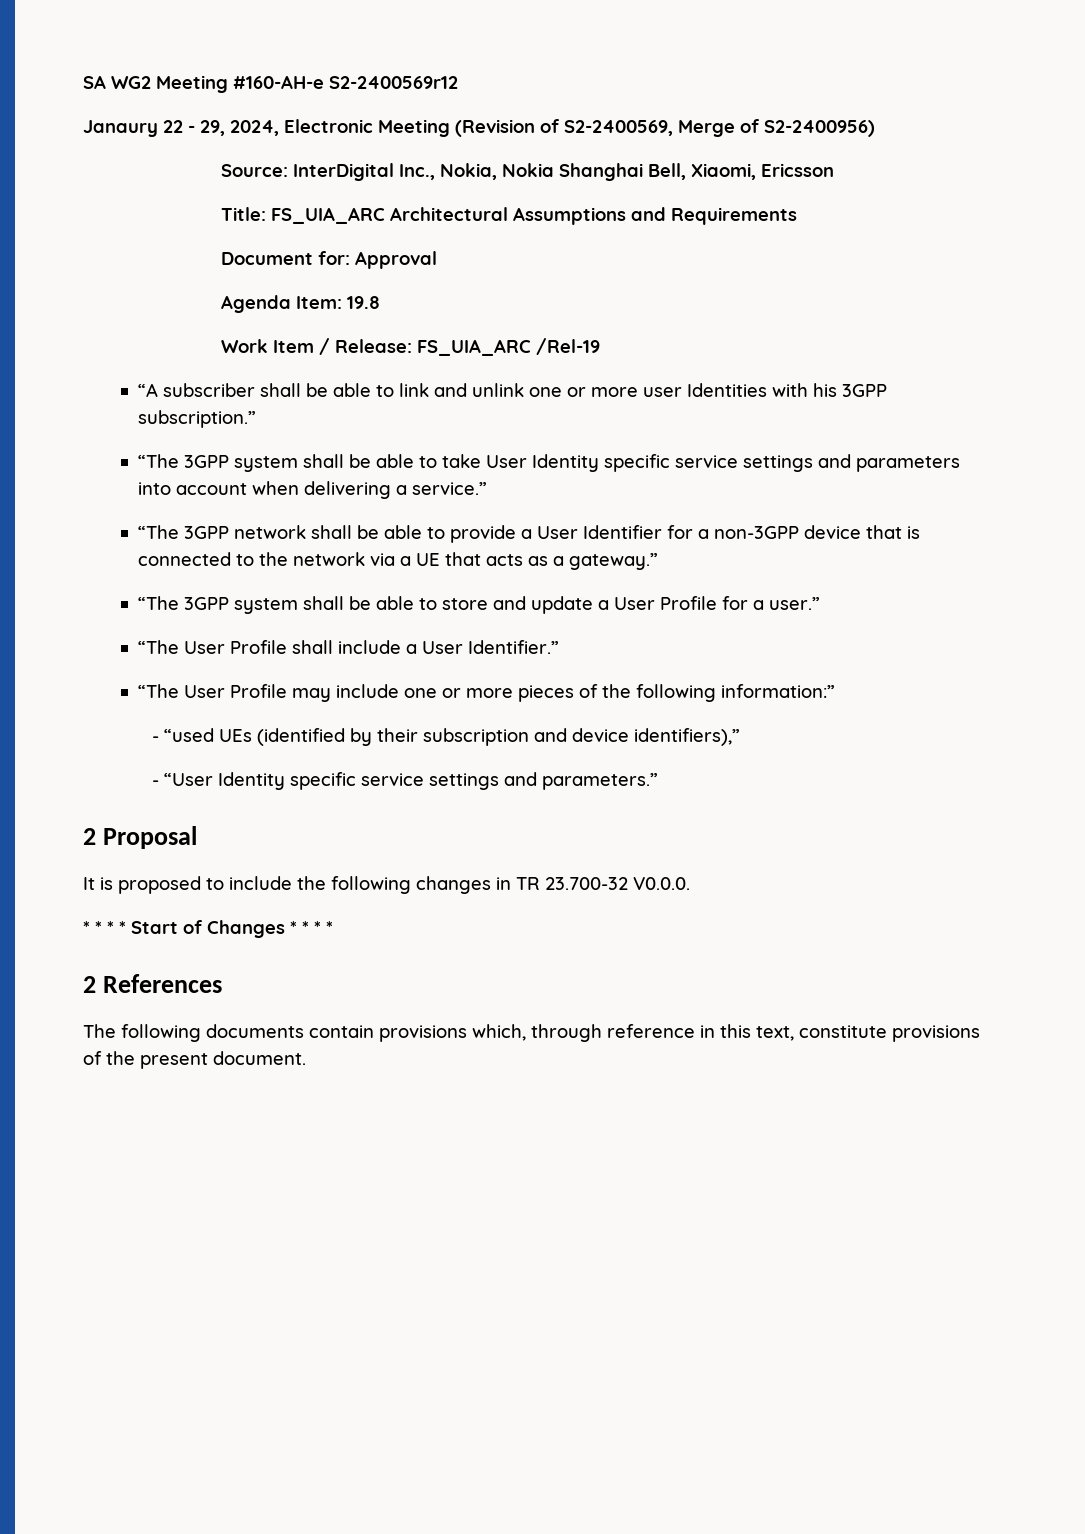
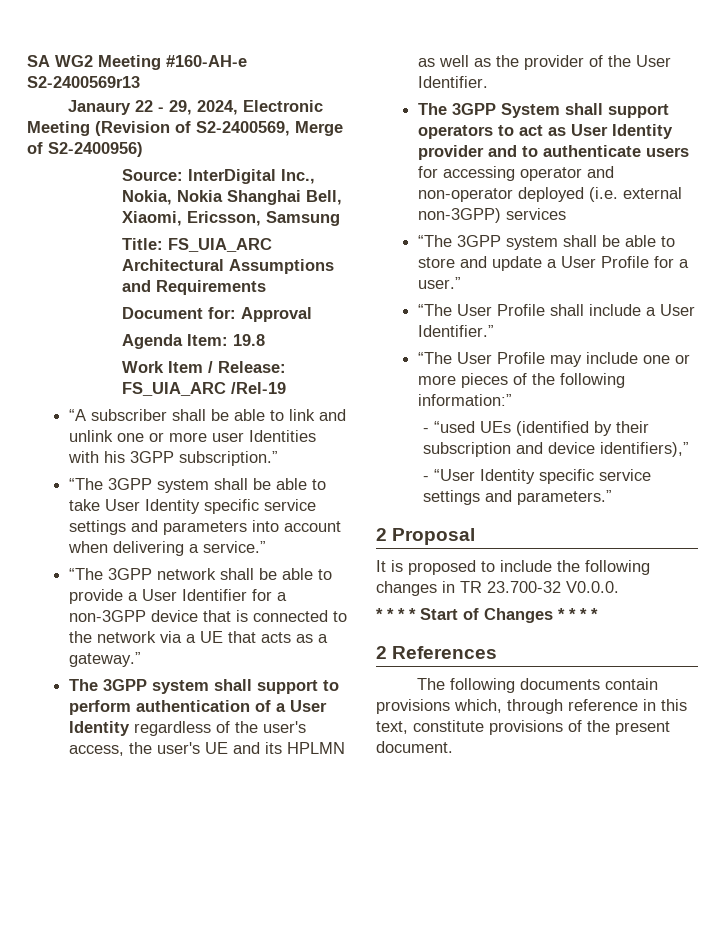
- SA WG2 Meeting #160-AH-e S2-2400569r12
+ SA WG2 Meeting #160-AH-e S2-2400569r13
- Source: InterDigital Inc., Nokia, Nokia Shanghai Bell, Xiaomi, Ericsson
+ Source: InterDigital Inc., Nokia, Nokia Shanghai Bell, Xiaomi, Ericsson, Samsung
+ The 3GPP system shall support to perform authentication of a User Identity regardless of the user's access, the user's UE and its HPLMN as well as the provider of the User Identifier.
+ The 3GPP System shall support operators to act as User Identity provider and to authenticate users for accessing operator and non-operator deployed (i.e. external non-3GPP) services

